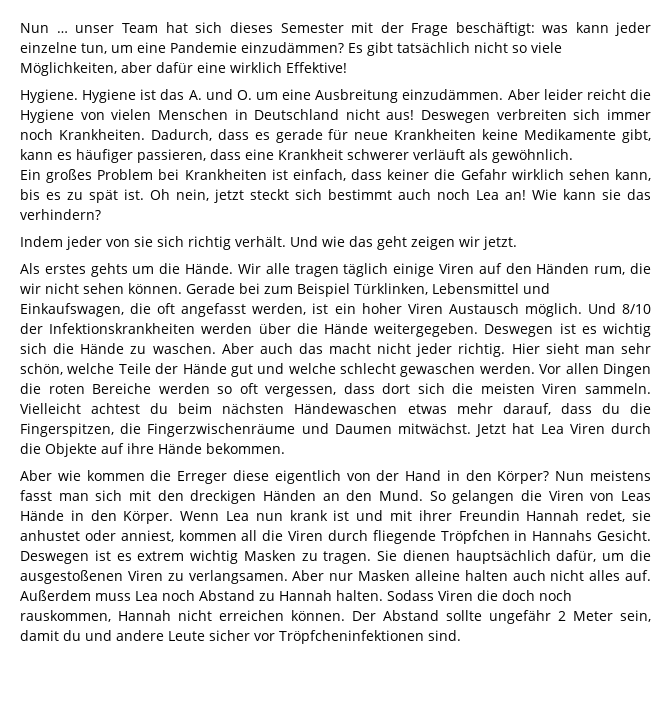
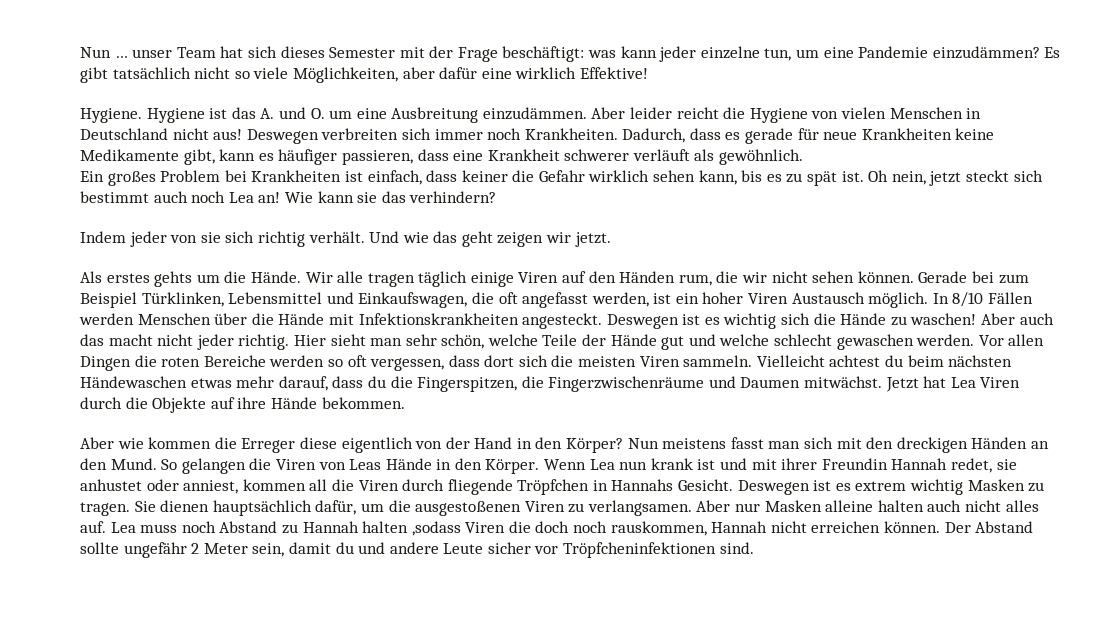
- Und 8/10 der Infektionskrankheiten werden über die Hände weitergegeben.
+ In 8/10 Fällen werden Menschen über die Hände mit Infektionskrankheiten angesteckt.
- Deswegen ist es wichtig sich die Hände zu waschen.
+ Deswegen ist es wichtig sich die Hände zu waschen!
- Außerdem muss Lea noch Abstand zu Hannah halten. Sodass Viren die doch noch rauskommen, Hannah nicht erreichen können.
+ Lea muss noch Abstand zu Hannah halten ,sodass Viren die doch noch rauskommen, Hannah nicht erreichen können.

